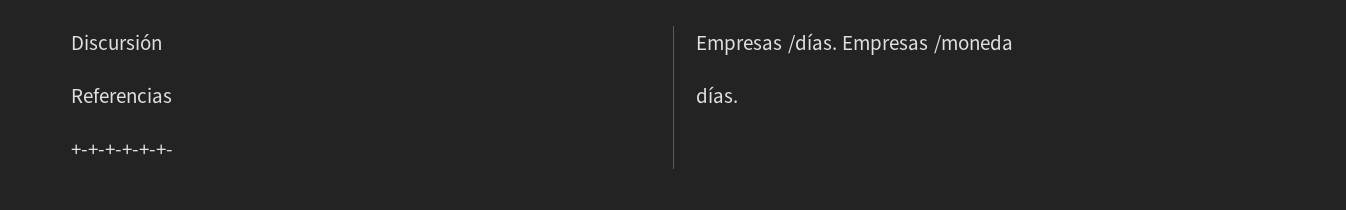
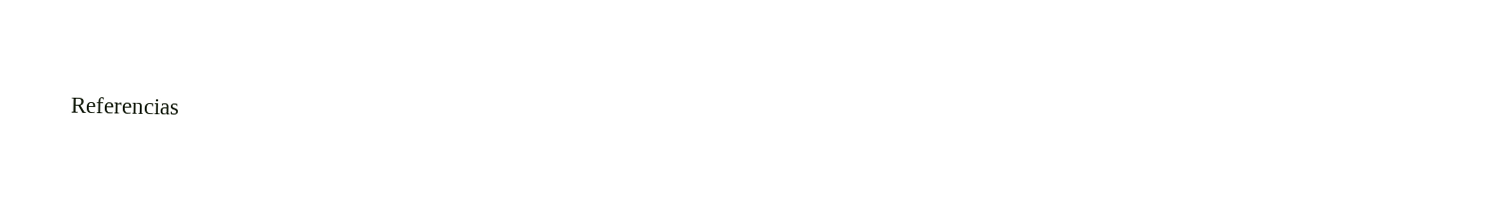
- Discursión
- +-+-+-+-+-+-
- Empresas /días. Empresas /moneda
- días.

